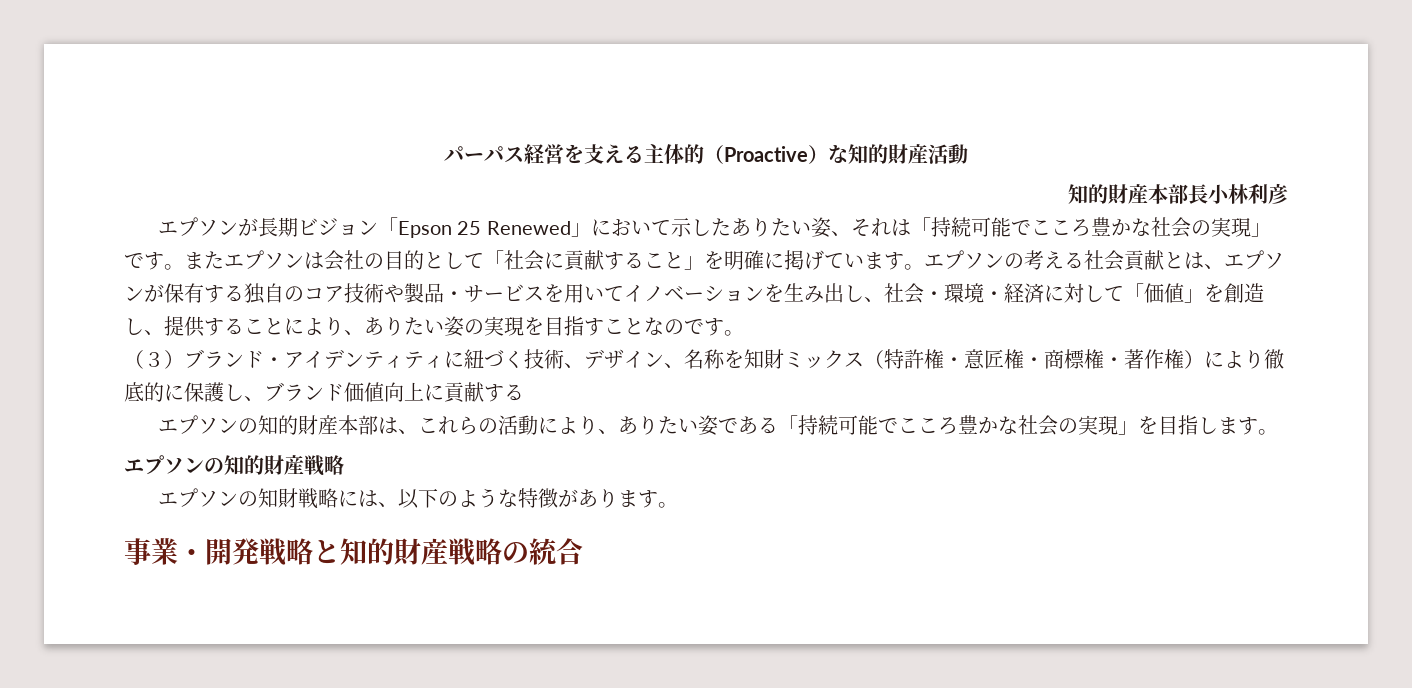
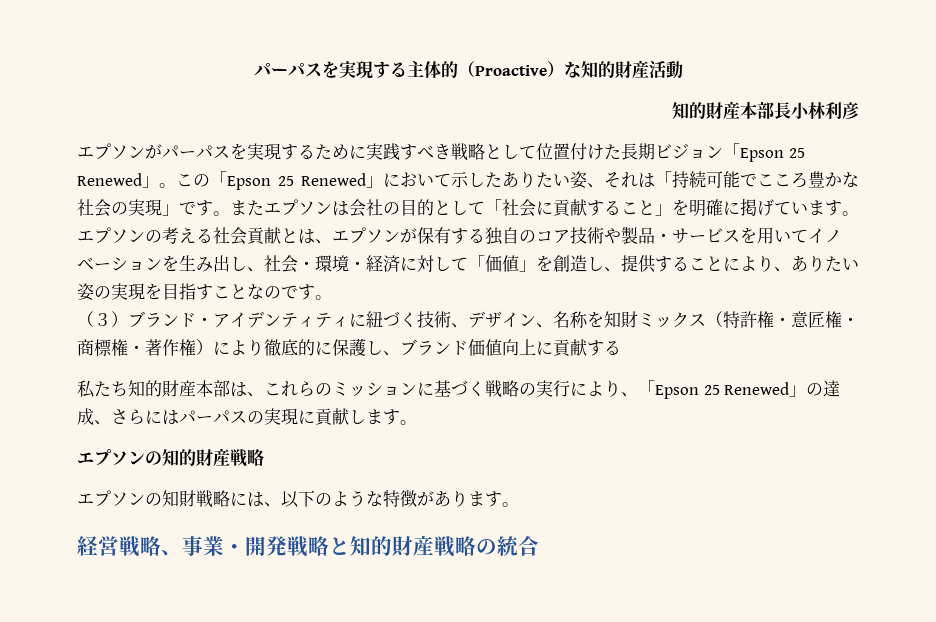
- パーパス経営を支える主体的（Proactive）な知的財産活動
+ パーパスを実現する主体的（Proactive）な知的財産活動
- エプソンが長期ビジョン「Epson 25 Renewed」において示したありたい姿、それは「持続可能でこころ豊かな社会の実現」です。
+ エプソンがパーパスを実現するために実践すべき戦略として位置付けた長期ビジョン「Epson 25 Renewed」。この「Epson 25 Renewed」において示したありたい姿、それは「持続可能でこころ豊かな社会の実現」です。
- エプソンの知的財産本部は、これらの活動により、ありたい姿である「持続可能でこころ豊かな社会の実現」を目指します。
+ 私たち知的財産本部は、これらのミッションに基づく戦略の実行により、「Epson 25 Renewed」の達成、さらにはパーパスの実現に貢献します。
- 事業・開発戦略と知的財産戦略の統合
+ 経営戦略、事業・開発戦略と知的財産戦略の統合

